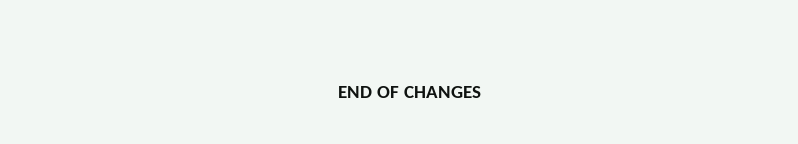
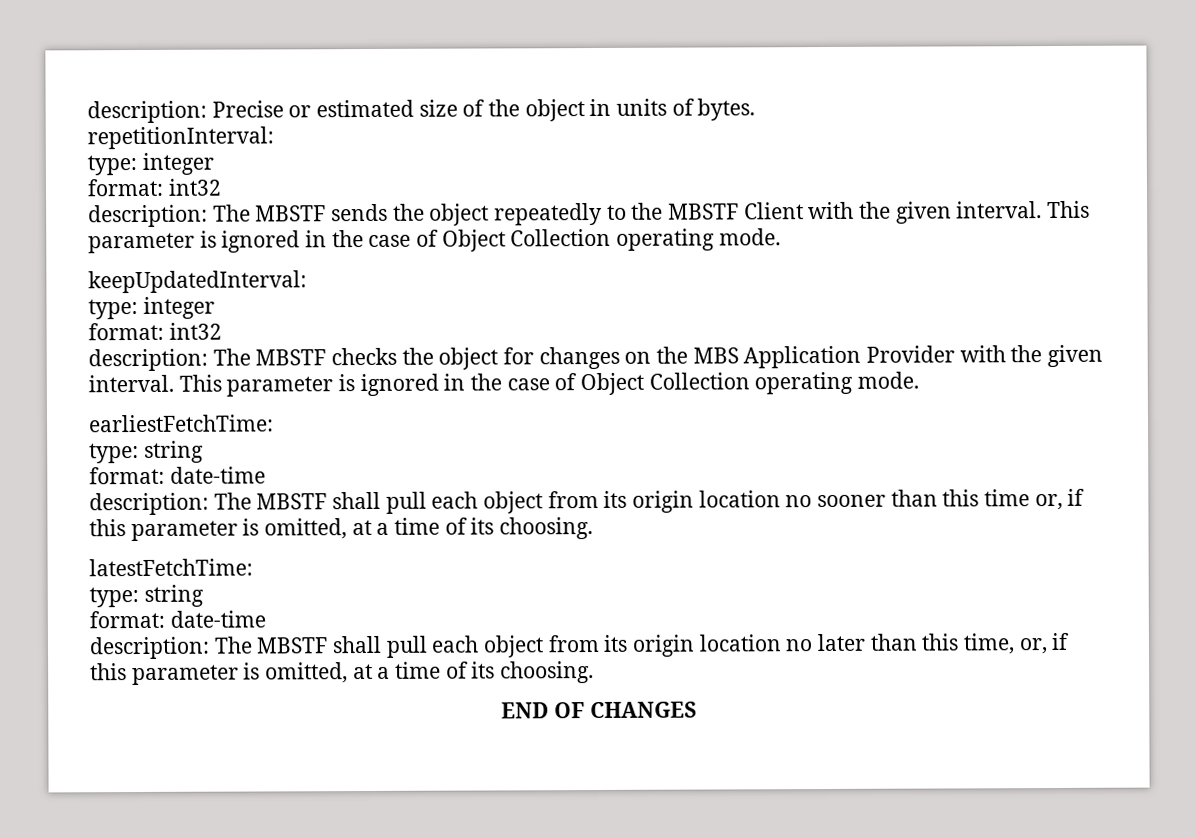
+ description: Precise or estimated size of the object in units of bytes.
+ repetitionInterval:
+ type: integer
+ format: int32
+ description: The MBSTF sends the object repeatedly to the MBSTF Client with the given interval. This parameter is ignored in the case of Object Collection operating mode.
+ keepUpdatedInterval:
+ type: integer
+ format: int32
+ description: The MBSTF checks the object for changes on the MBS Application Provider with the given interval. This parameter is ignored in the case of Object Collection operating mode.
+ earliestFetchTime:
+ type: string
+ format: date-time
+ description: The MBSTF shall pull each object from its origin location no sooner than this time or, if this parameter is omitted, at a time of its choosing.
+ latestFetchTime:
+ type: string
+ format: date-time
+ description: The MBSTF shall pull each object from its origin location no later than this time, or, if this parameter is omitted, at a time of its choosing.

